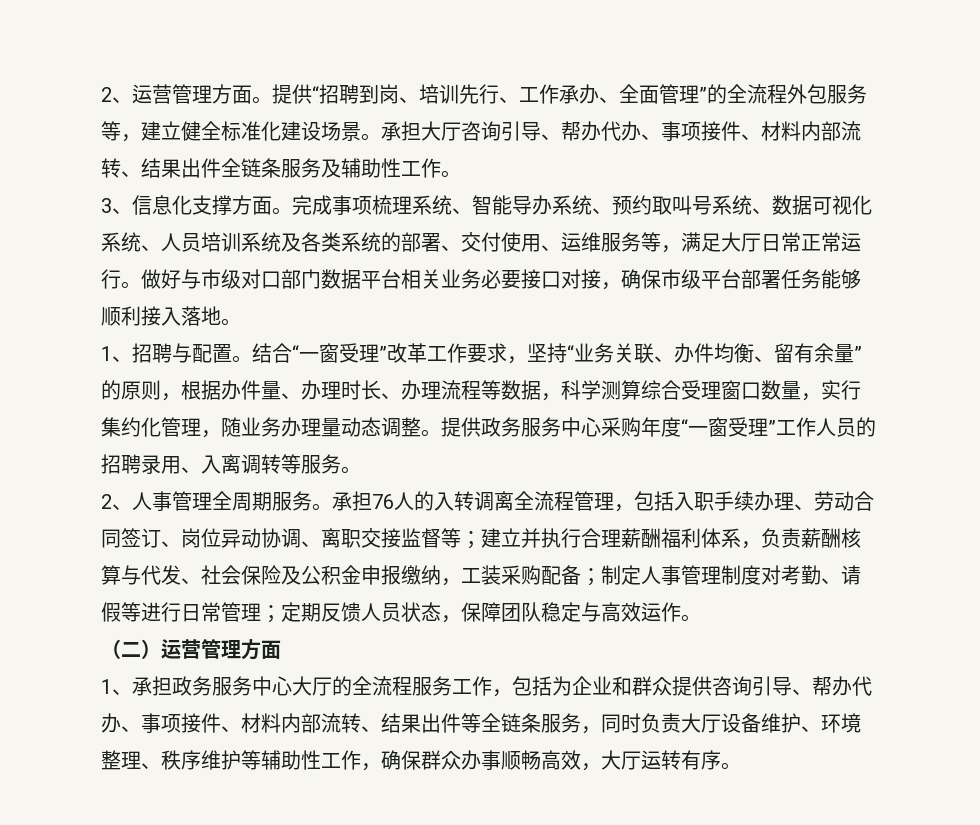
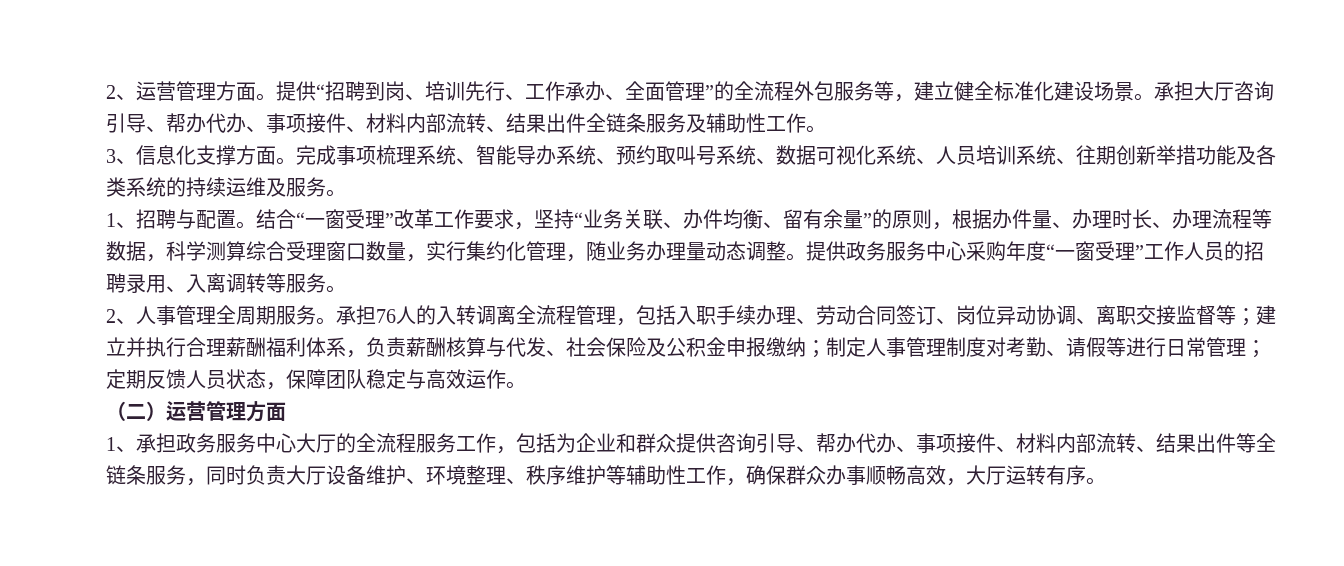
- 完成事项梳理系统、智能导办系统、预约取叫号系统、数据可视化系统、人员培训系统及各类系统的部署、交付使用、运维服务等，满足大厅日常正常运行。做好与市级对口部门数据平台相关业务必要接口对接，确保市级平台部署任务能够顺利接入落地。
+ 完成事项梳理系统、智能导办系统、预约取叫号系统、数据可视化系统、人员培训系统、往期创新举措功能及各类系统的持续运维及服务。
- 建立并执行合理薪酬福利体系，负责薪酬核算与代发、社会保险及公积金申报缴纳，工装采购配备；
+ 建立并执行合理薪酬福利体系，负责薪酬核算与代发、社会保险及公积金申报缴纳；

